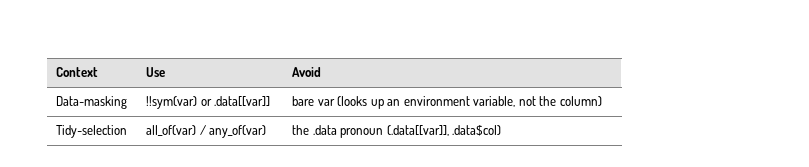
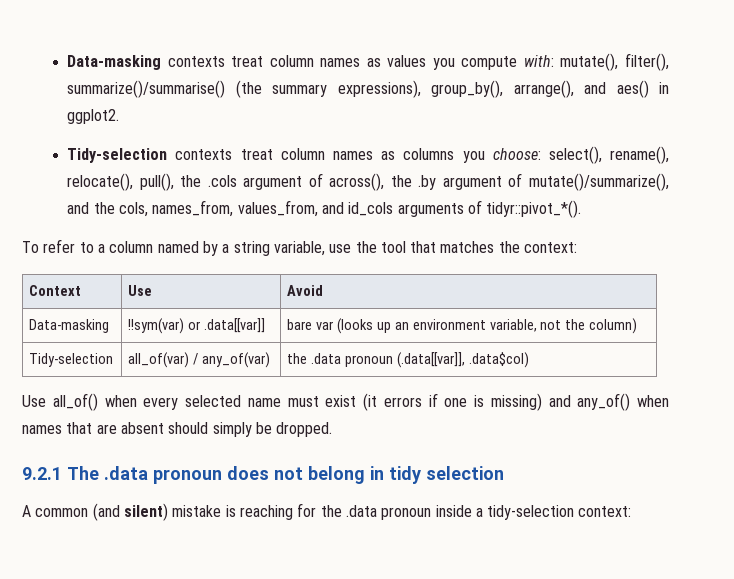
+ Data-masking contexts treat column names as values you compute with: mutate(), filter(), summarize()/summarise() (the summary expressions), group_by(), arrange(), and aes() in ggplot2.
+ Tidy-selection contexts treat column names as columns you choose: select(), rename(), relocate(), pull(), the .cols argument of across(), the .by argument of mutate()/summarize(), and the cols, names_from, values_from, and id_cols arguments of tidyr::pivot_*().
+ To refer to a column named by a string variable, use the tool that matches the context:
+ Use all_of() when every selected name must exist (it errors if one is missing) and any_of() when names that are absent should simply be dropped.
+ 9.2.1 The .data pronoun does not belong in tidy selection
+ A common (and silent) mistake is reaching for the .data pronoun inside a tidy-selection context:

